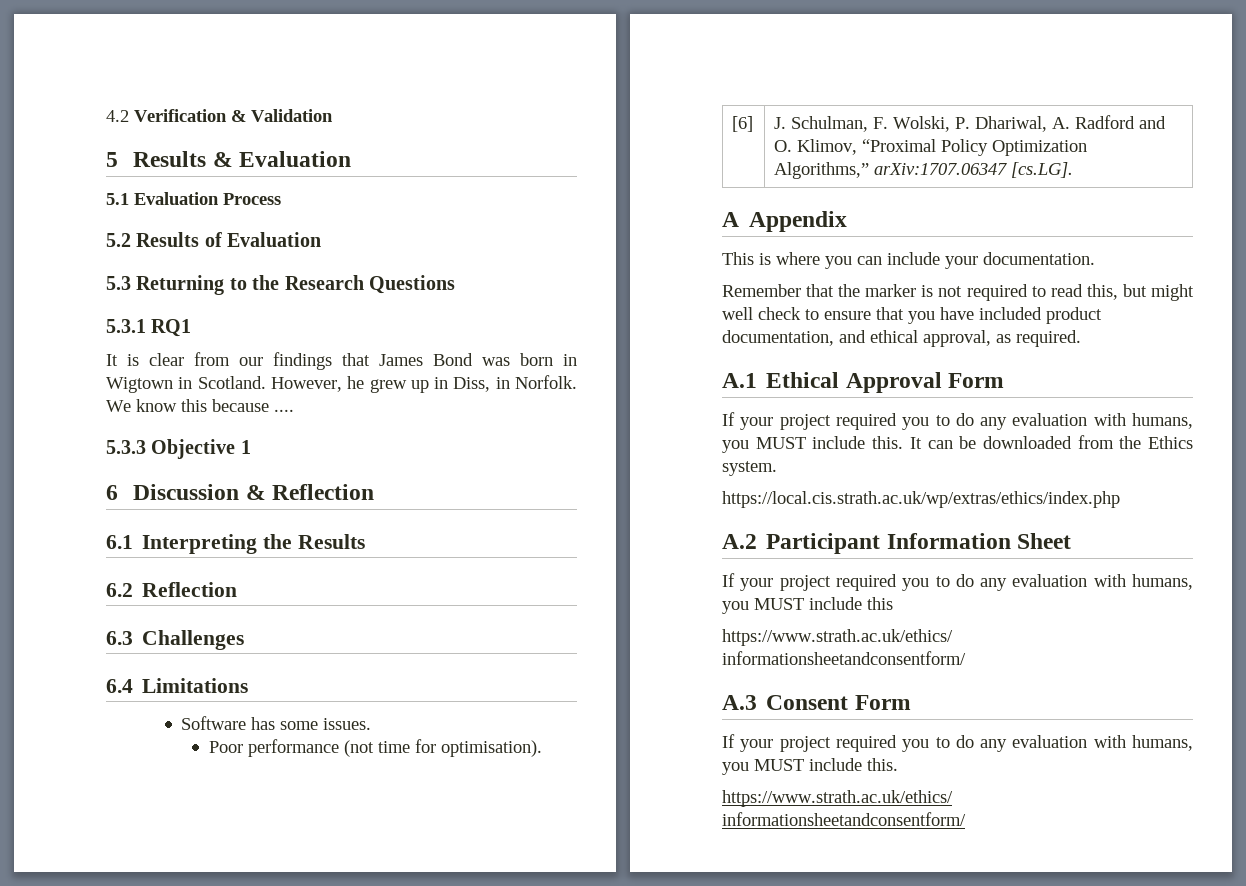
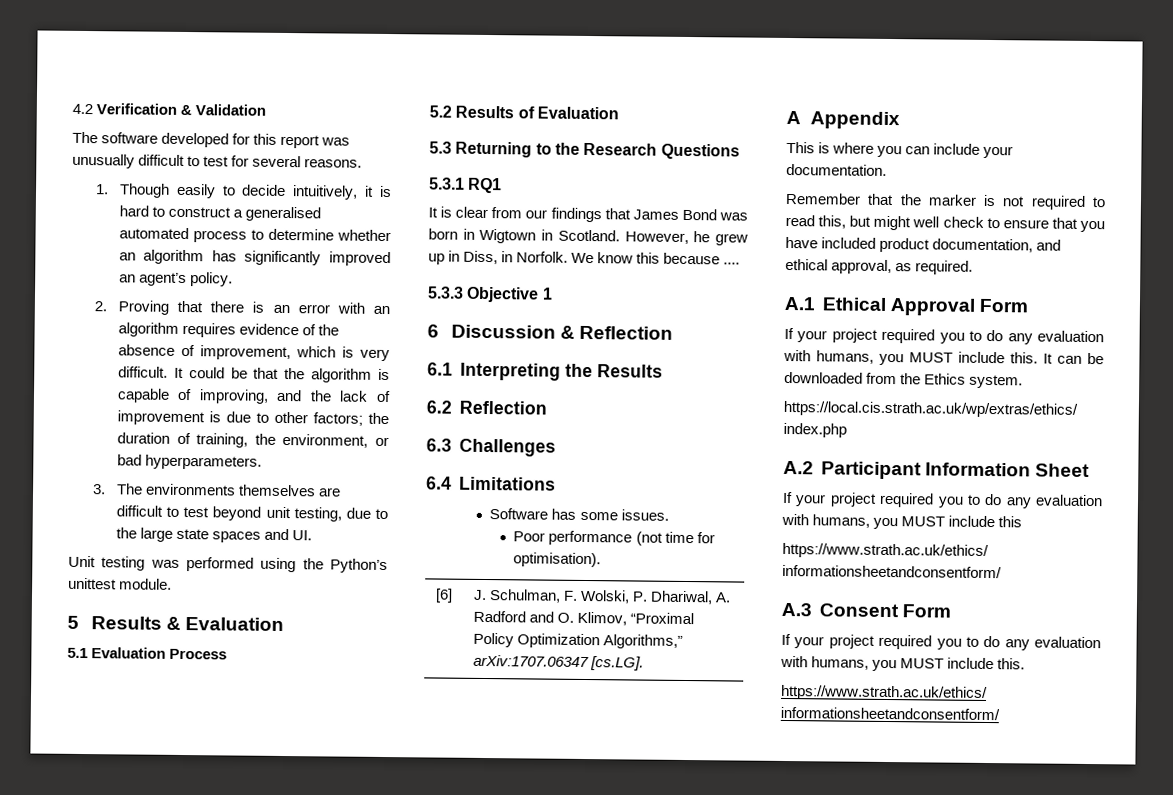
+ The software developed for this report was unusually difficult to test for several reasons.
+ 1. Though easily to decide intuitively, it is hard to construct a generalised automated process to determine whether an algorithm has significantly improved an agent’s policy.
+ 2. Proving that there is an error with an algorithm requires evidence of the absence of improvement, which is very difficult. It could be that the algorithm is capable of improving, and the lack of improvement is due to other factors; the duration of training, the environment, or bad hyperparameters.
+ 3. The environments themselves are difficult to test beyond unit testing, due to the large state spaces and UI.
+ Unit testing was performed using the Python’s unittest module.

